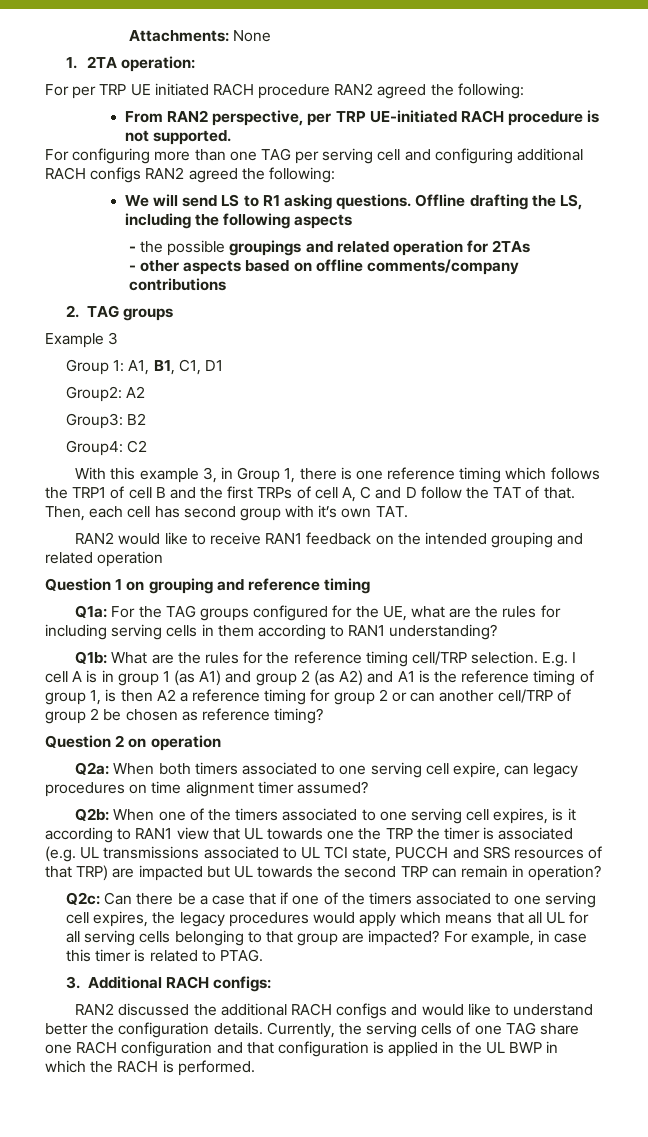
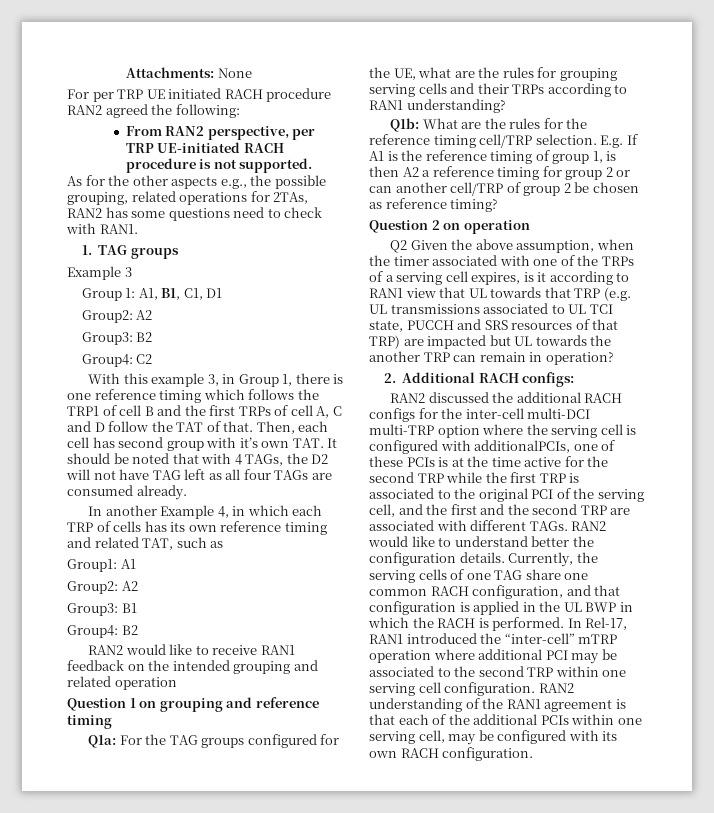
- 1. 2TA operation:
- For configuring more than one TAG per serving cell and configuring additional RACH configs RAN2 agreed the following:
- We will send LS to R1 asking questions. Offline drafting the LS, including the following aspects
- - the possible groupings and related operation for 2TAs
- - other aspects based on offline comments/company contributions
- 2. TAG groups
+ As for the other aspects e.g., the possible grouping, related operations for 2TAs, RAN2 has some questions need to check with RAN1.
+ 1. TAG groups
- Then, each cell has second group with it’s own TAT.
+ Then, each cell has second group with it’s own TAT. It should be noted that with 4 TAGs, the D2 will not have TAG left as all four TAGs are consumed already.
+ In another Example 4, in which each TRP of cells has its own reference timing and related TAT, such as
+ Group1: A1
+ Group2: A2
+ Group3: B1
+ Group4: B2
- Q1a: For the TAG groups configured for the UE, what are the rules for including serving cells in them according to RAN1 understanding?
+ Q1a: For the TAG groups configured for the UE, what are the rules for grouping serving cells and their TRPs according to RAN1 understanding?
- E.g. I cell A is in group 1 (as A1) and group 2 (as A2) and A1 is the reference timing of group 1, is then A2 a reference timing for group 2 or can another cell/TRP of group 2 be chosen as reference timing?
+ E.g. If A1 is the reference timing of group 1, is then A2 a reference timing for group 2 or can another cell/TRP of group 2 be chosen as reference timing?
- Q2a: When both timers associated to one serving cell expire, can legacy procedures on time alignment timer assumed?
- Q2b: When one of the timers associated to one serving cell expires, is it according to RAN1 view that UL towards one the TRP the timer is associated (e.g. UL transmissions associated to UL TCI state, PUCCH and SRS resources of that TRP) are impacted but UL towards the second TRP can remain in operation?
+ Q2 Given the above assumption, when the timer associated with one of the TRPs of a serving cell expires, is it according to RAN1 view that UL towards that TRP (e.g. UL transmissions associated to UL TCI state, PUCCH and SRS resources of that TRP) are impacted but UL towards the another TRP can remain in operation?
- Q2c: Can there be a case that if one of the timers associated to one serving cell expires, the legacy procedures would apply which means that all UL for all serving cells belonging to that group are impacted? For example, in case this timer is related to PTAG.
- 3. Additional RACH configs:
+ 2. Additional RACH configs:
- RAN2 discussed the additional RACH configs and would like to understand better the configuration details.
+ RAN2 discussed the additional RACH configs for the inter-cell multi-DCI multi-TRP option where the serving cell is configured with additionalPCIs, one of these PCIs is at the time active for the second TRP while the first TRP is associated to the original PCI of the serving cell, and the first and the second TRP are associated with different TAGs. RAN2 would like to understand better the configuration details.
- Currently, the serving cells of one TAG share one RACH configuration and that configuration is applied in the UL BWP in which the RACH is performed.
+ Currently, the serving cells of one TAG share one common RACH configuration, and that configuration is applied in the UL BWP in which the RACH is performed.
+ In Rel-17, RAN1 introduced the “inter-cell” mTRP operation where additional PCI may be associated to the second TRP within one serving cell configuration. RAN2 understanding of the RAN1 agreement is that each of the additional PCIs within one serving cell, may be configured with its own RACH configuration.

